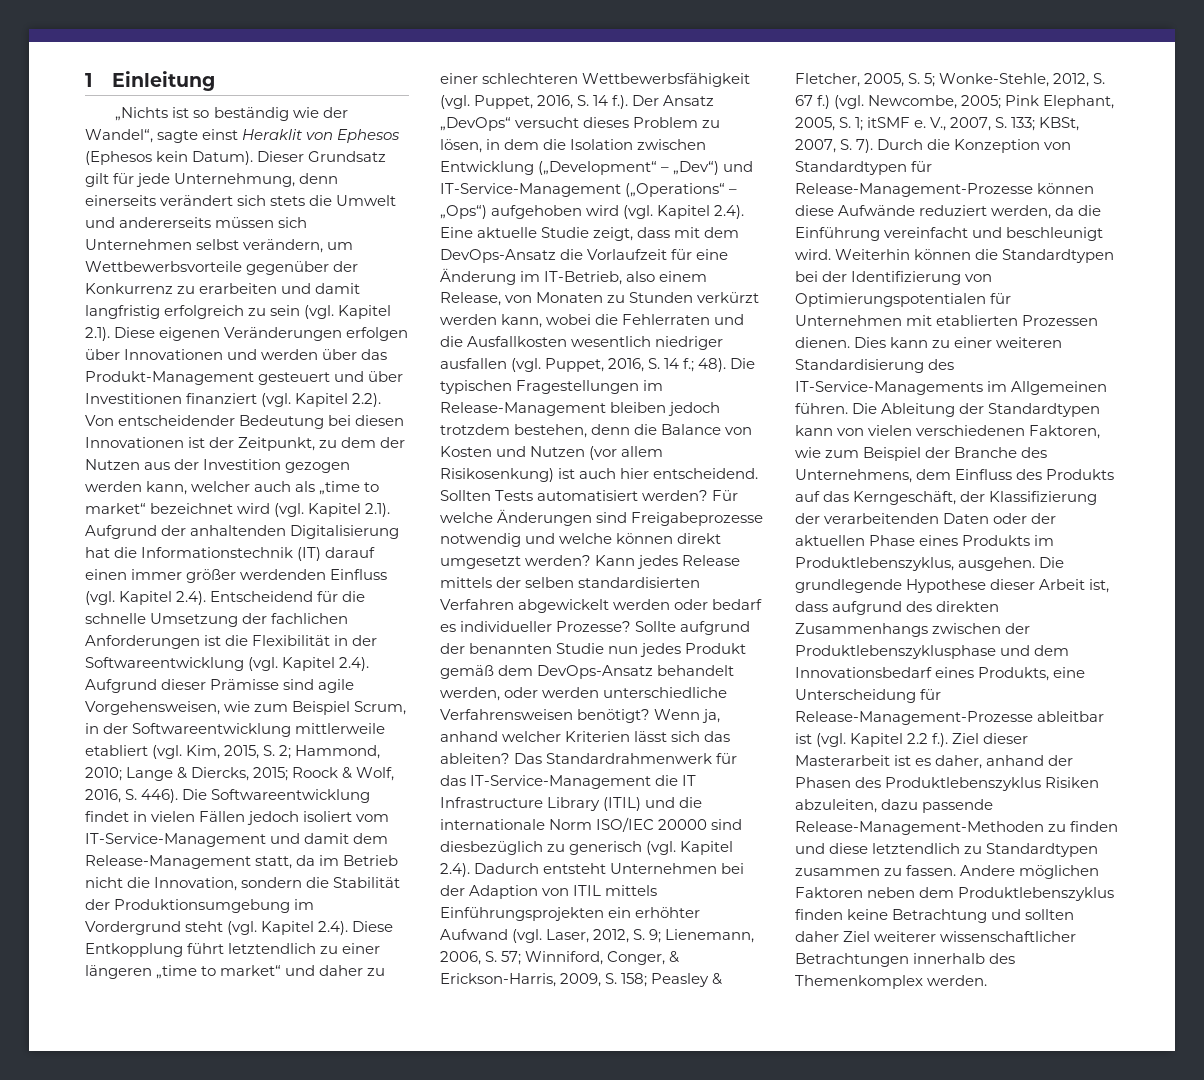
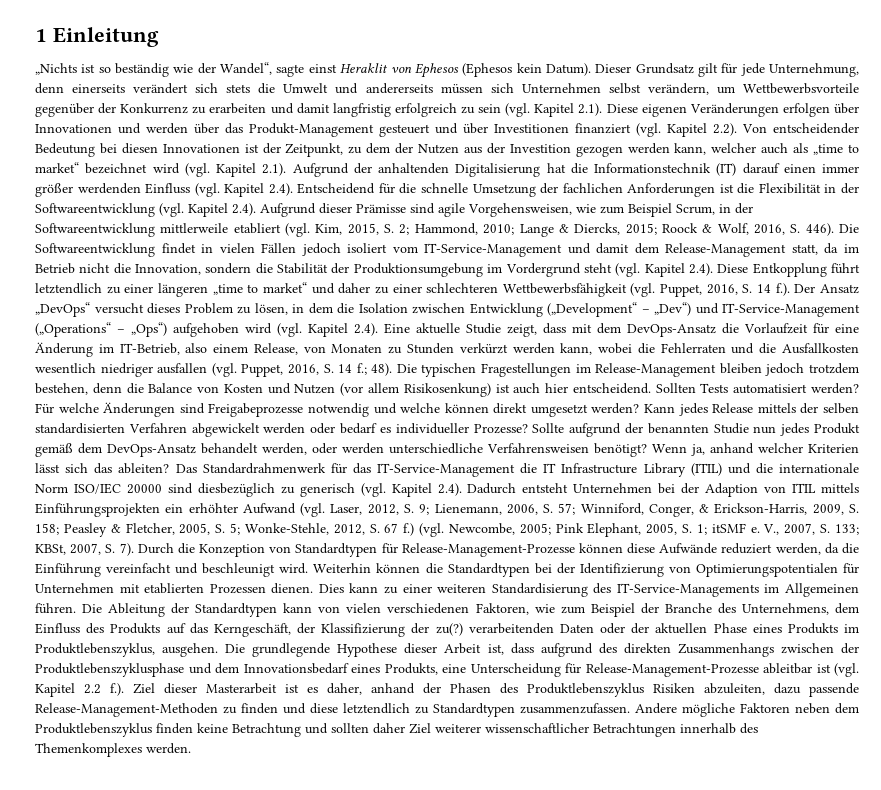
- Die Ableitung der Standardtypen kann von vielen verschiedenen Faktoren, wie zum Beispiel der Branche des Unternehmens, dem Einfluss des Produkts auf das Kerngeschäft, der Klassifizierung der verarbeitenden Daten oder der aktuellen Phase eines Produkts im Produktlebenszyklus, ausgehen.
+ Die Ableitung der Standardtypen kann von vielen verschiedenen Faktoren, wie zum Beispiel der Branche des Unternehmens, dem Einfluss des Produkts auf das Kerngeschäft, der Klassifizierung der zu(?) verarbeitenden Daten oder der aktuellen Phase eines Produkts im Produktlebenszyklus, ausgehen.
- Die grundlegende Hypothese dieser Arbeit ist, dass aufgrund des direkten Zusammenhangs zwischen der Produktlebenszyklusphase und dem Innovationsbedarf eines Produkts, eine Unterscheidung für Release-Management-Prozesse ableitbar ist (vgl. Kapitel 2.2 f.). Ziel dieser Masterarbeit ist es daher, anhand der Phasen des Produktlebenszyklus Risiken abzuleiten, dazu passende Release-Management-Methoden zu finden und diese letztendlich zu Standardtypen zusammen zu fassen. Andere möglichen Faktoren neben dem Produktlebenszyklus finden keine Betrachtung und sollten daher Ziel weiterer wissenschaftlicher Betrachtungen innerhalb des Themenkomplex werden.
+ Die grundlegende Hypothese dieser Arbeit ist, dass aufgrund des direkten Zusammenhangs zwischen der Produktlebenszyklusphase und dem Innovationsbedarf eines Produkts, eine Unterscheidung für Release-Management-Prozesse ableitbar ist (vgl. Kapitel 2.2 f.). Ziel dieser Masterarbeit ist es daher, anhand der Phasen des Produktlebenszyklus Risiken abzuleiten, dazu passende Release-Management-Methoden zu finden und diese letztendlich zu Standardtypen zusammenzufassen. Andere mögliche Faktoren neben dem Produktlebenszyklus finden keine Betrachtung und sollten daher Ziel weiterer wissenschaftlicher Betrachtungen innerhalb des Themenkomplexes werden.

